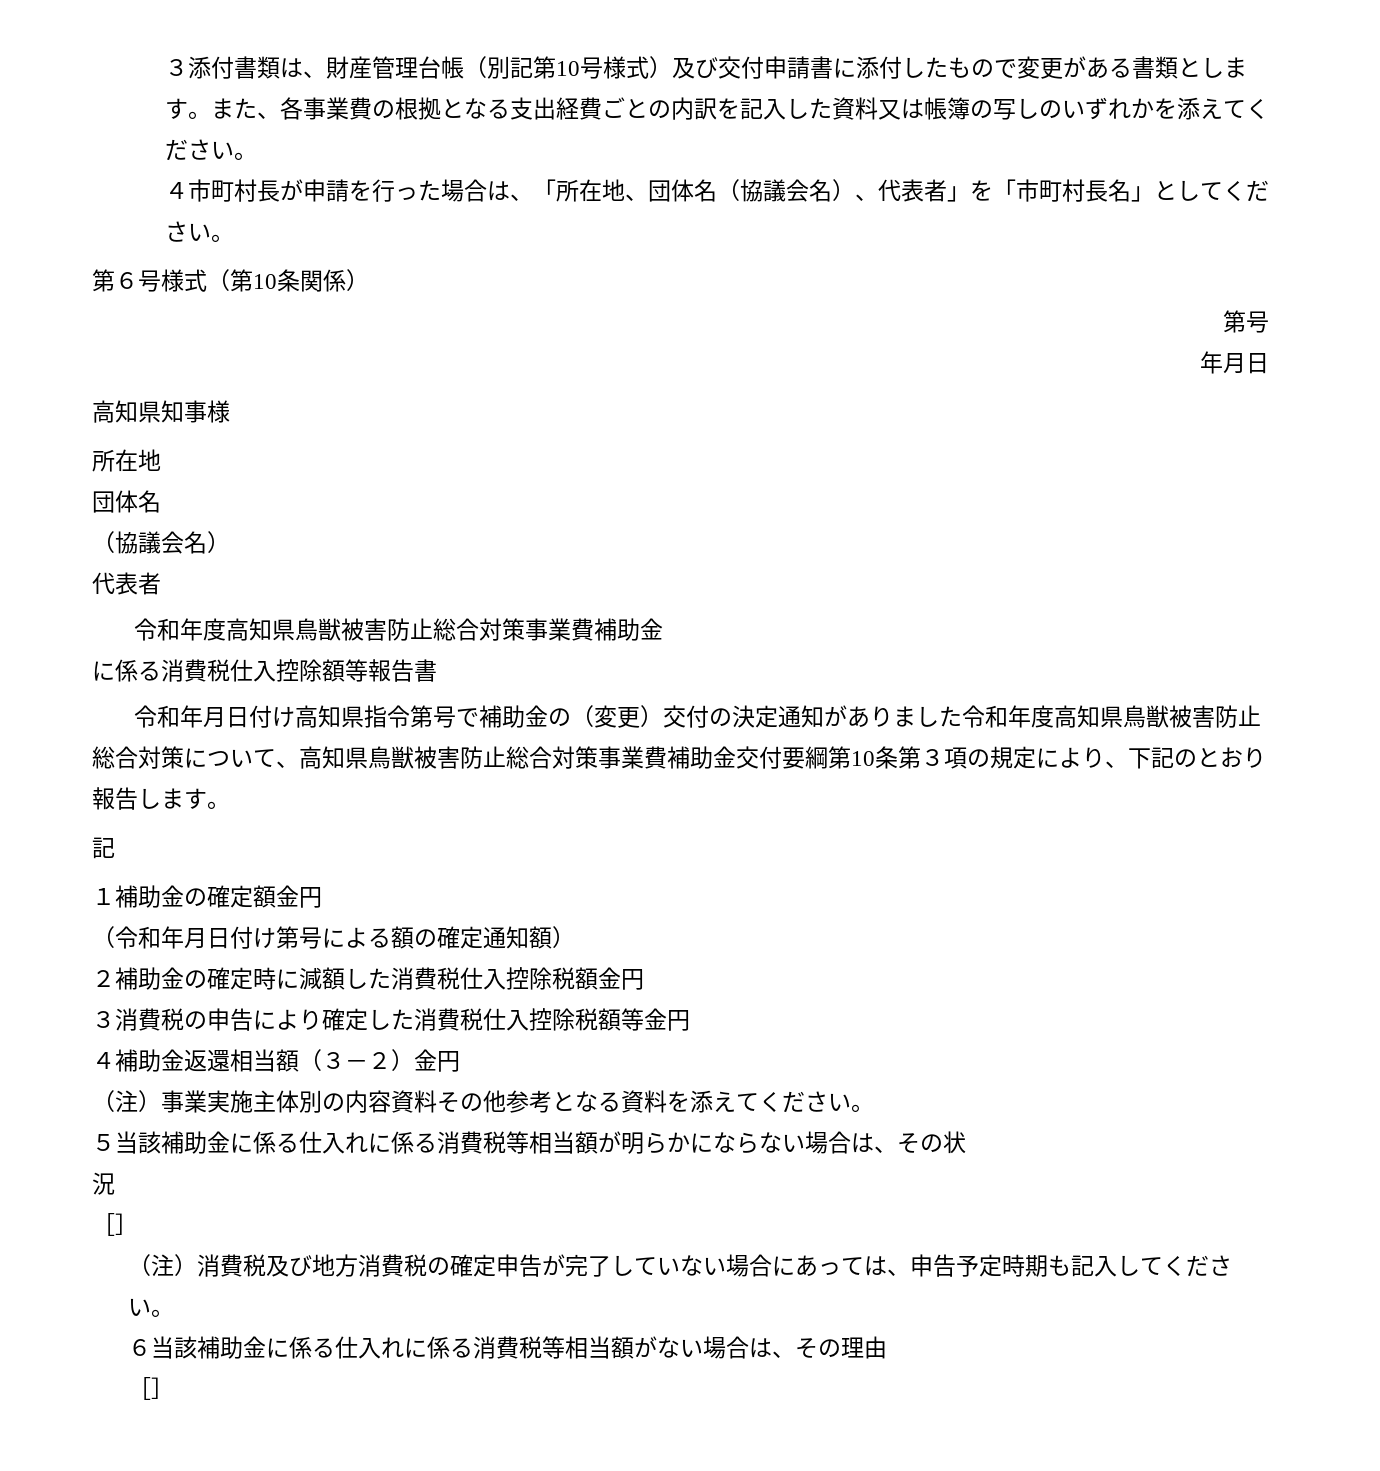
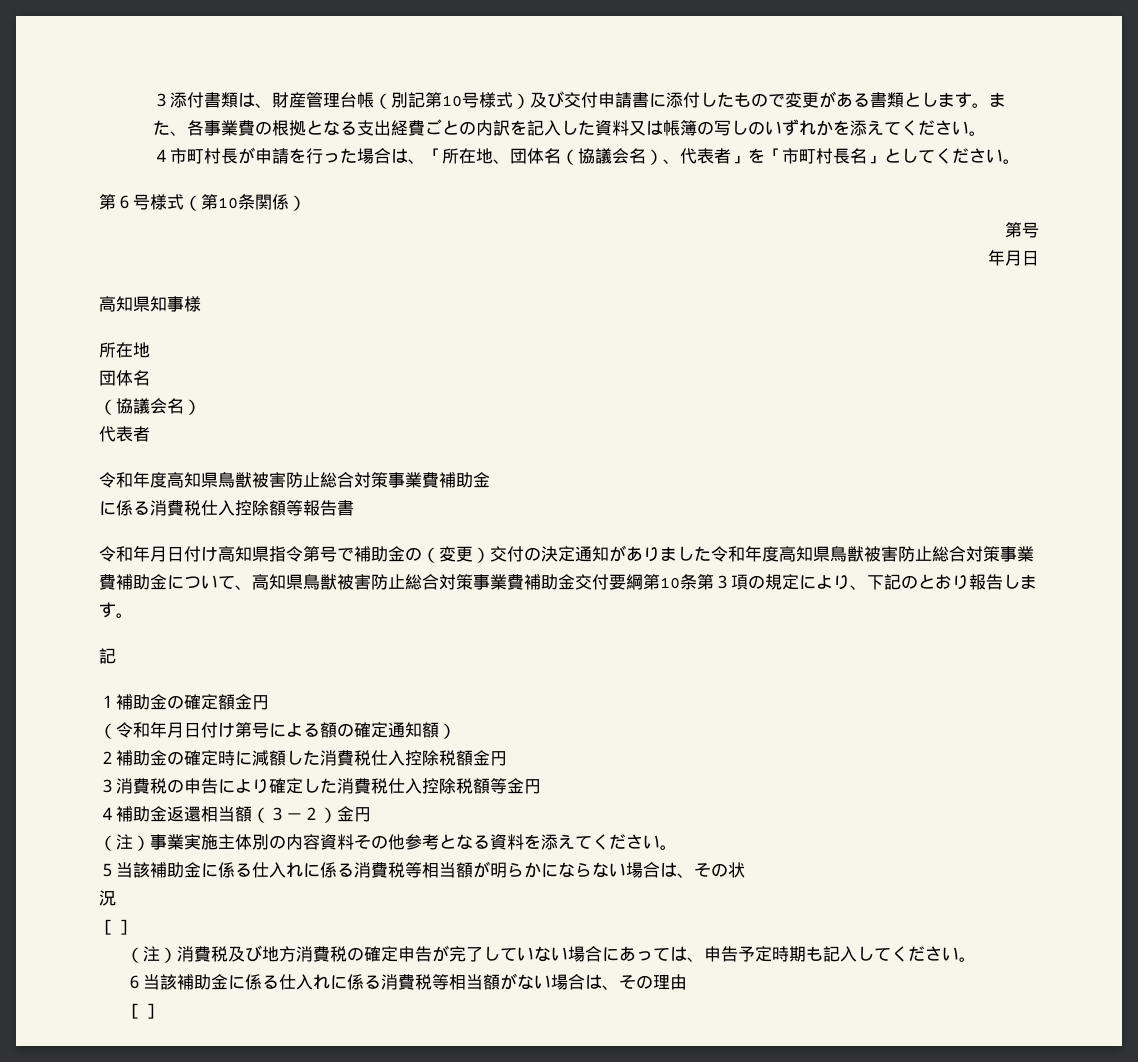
- 令和年月日付け高知県指令第号で補助金の（変更）交付の決定通知がありました令和年度高知県鳥獣被害防止総合対策について、高知県鳥獣被害防止総合対策事業費補助金交付要綱第10条第３項の規定により、下記のとおり報告します。
+ 令和年月日付け高知県指令第号で補助金の（変更）交付の決定通知がありました令和年度高知県鳥獣被害防止総合対策事業費補助金について、高知県鳥獣被害防止総合対策事業費補助金交付要綱第10条第３項の規定により、下記のとおり報告します。

